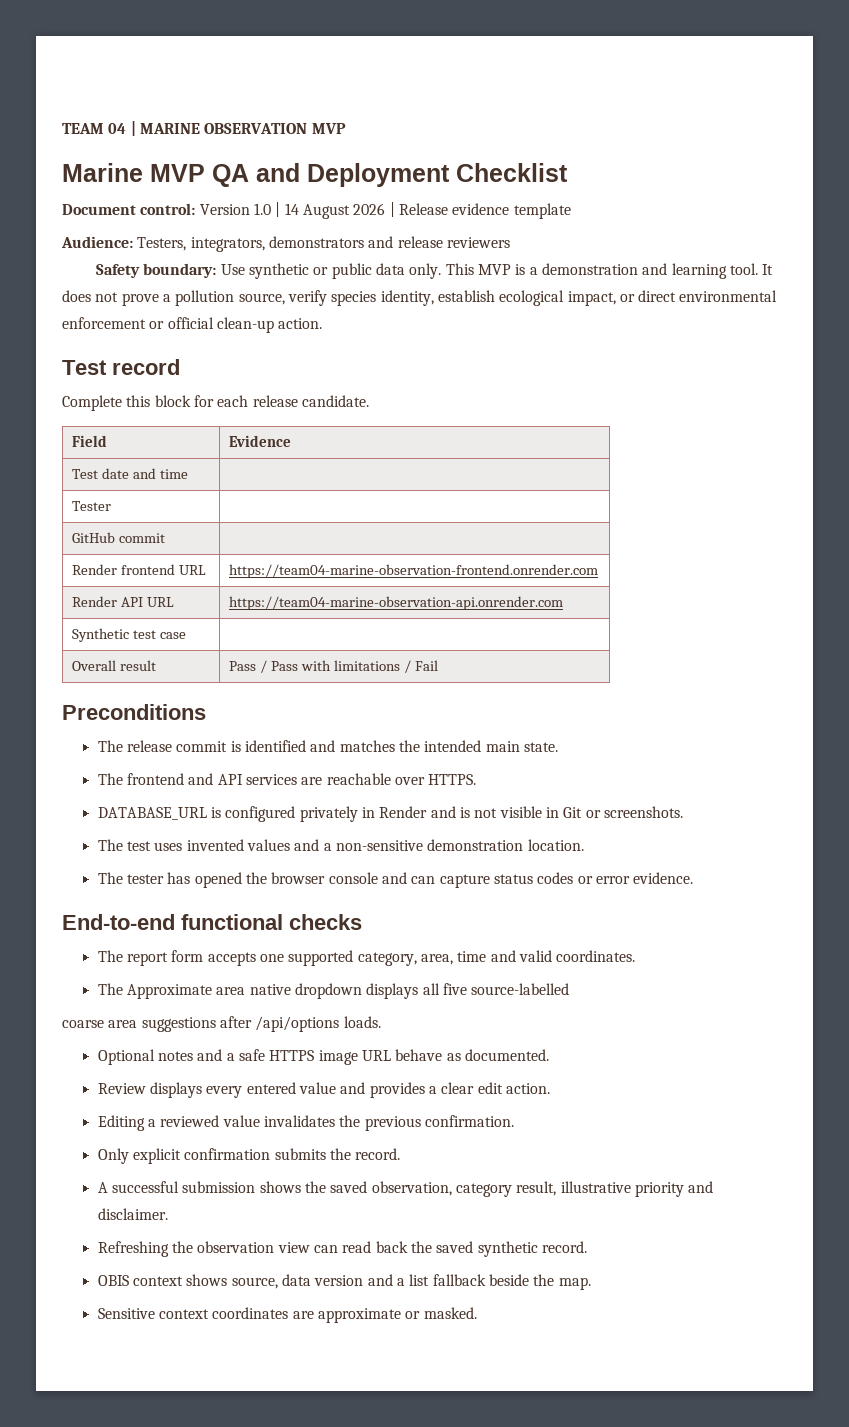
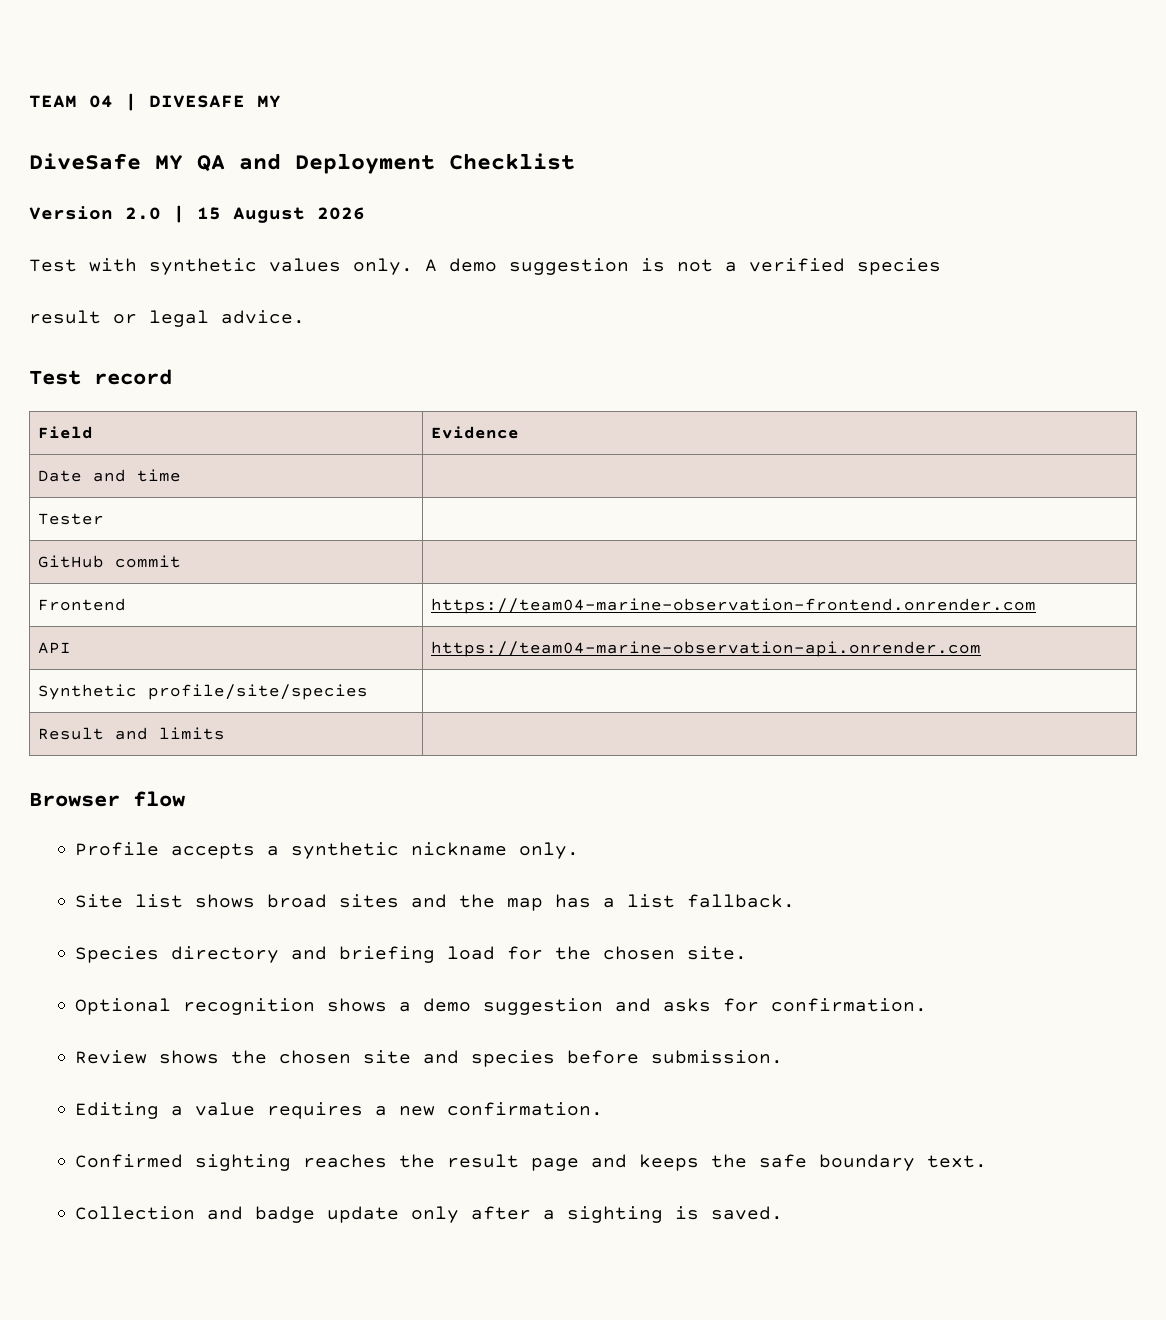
- TEAM 04 | MARINE OBSERVATION MVP
- Marine MVP QA and Deployment Checklist
+ TEAM 04 | DIVESAFE MY
+ DiveSafe MY QA and Deployment Checklist
- Document control: Version 1.0 | 14 August 2026 | Release evidence template
- Audience: Testers, integrators, demonstrators and release reviewers
- Safety boundary: Use synthetic or public data only. This MVP is a demonstration and learning tool. It does not prove a pollution source, verify species identity, establish ecological impact, or direct environmental enforcement or official clean-up action.
+ Version 2.0 | 15 August 2026
+ Test with synthetic values only. A demo suggestion is not a verified species
+ result or legal advice.
  Test record
- Complete this block for each release candidate.
- Test date and time |
+ Date and time |
- Render frontend URL | https://team04-marine-observation-frontend.onrender.com
+ Frontend | https://team04-marine-observation-frontend.onrender.com
- Render API URL | https://team04-marine-observation-api.onrender.com
+ API | https://team04-marine-observation-api.onrender.com
- Synthetic test case |
- Overall result | Pass / Pass with limitations / Fail
- Preconditions
- The release commit is identified and matches the intended main state.
- The frontend and API services are reachable over HTTPS.
- DATABASE_URL is configured privately in Render and is not visible in Git or screenshots.
- The test uses invented values and a non-sensitive demonstration location.
- The tester has opened the browser console and can capture status codes or error evidence.
- End-to-end functional checks
- The report form accepts one supported category, area, time and valid coordinates.
- The Approximate area native dropdown displays all five source-labelled
- coarse area suggestions after /api/options loads.
- Optional notes and a safe HTTPS image URL behave as documented.
- Review displays every entered value and provides a clear edit action.
- Editing a reviewed value invalidates the previous confirmation.
- Only explicit confirmation submits the record.
- A successful submission shows the saved observation, category result, illustrative priority and disclaimer.
- Refreshing the observation view can read back the saved synthetic record.
- OBIS context shows source, data version and a list fallback beside the map.
- Sensitive context coordinates are approximate or masked.
+ Synthetic profile/site/species |
+ Result and limits |
+ Browser flow
+ Profile accepts a synthetic nickname only.
+ Site list shows broad sites and the map has a list fallback.
+ Species directory and briefing load for the chosen site.
+ Optional recognition shows a demo suggestion and asks for confirmation.
+ Review shows the chosen site and species before submission.
+ Editing a value requires a new confirmation.
+ Confirmed sighting reaches the result page and keeps the safe boundary text.
+ Collection and badge update only after a sighting is saved.

